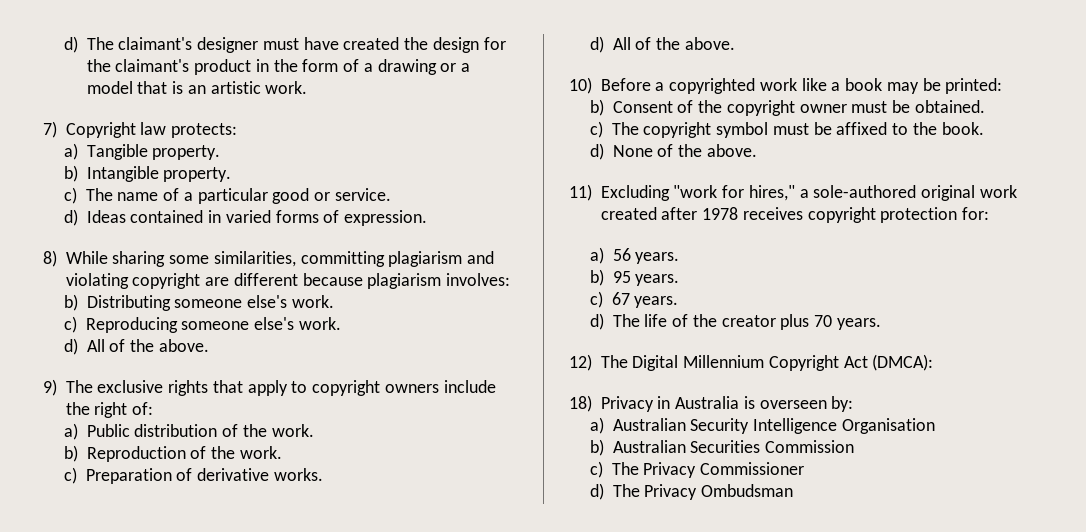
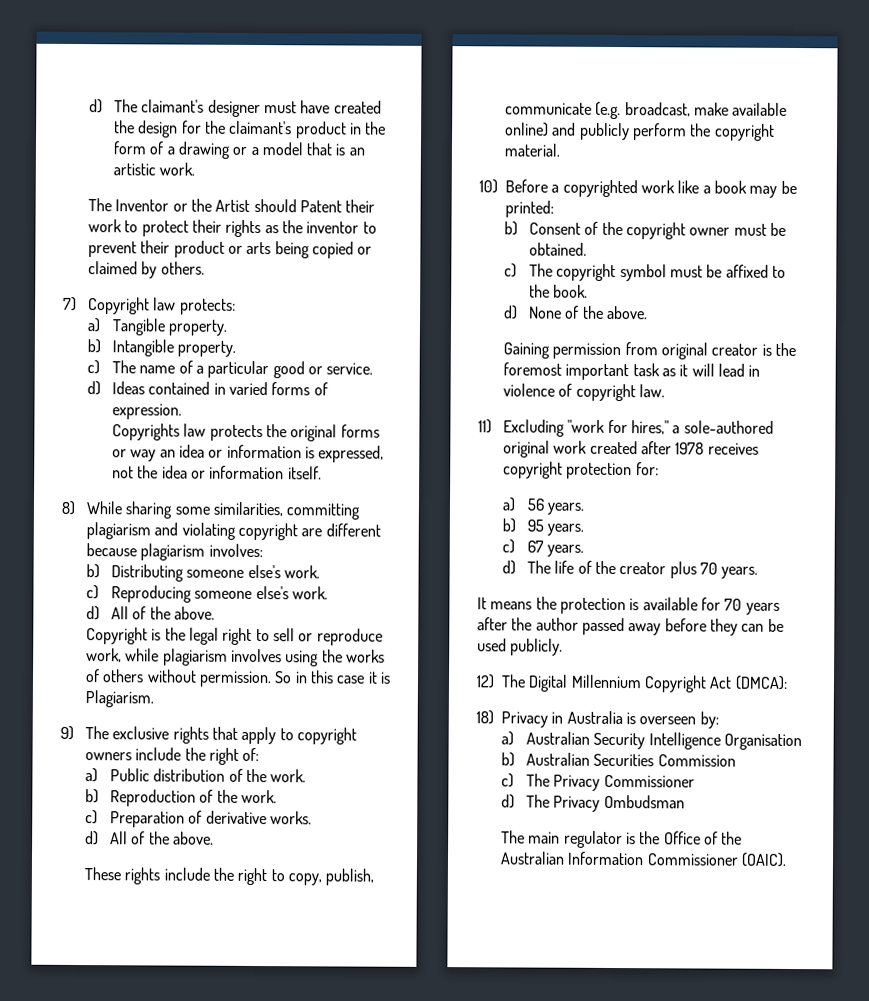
+ The Inventor or the Artist should Patent their work to protect their rights as the inventor to prevent their product or arts being copied or claimed by others.
+ Copyrights law protects the original forms or way an idea or information is expressed, not the idea or information itself.
+ Copyright is the legal right to sell or reproduce work, while plagiarism involves using the works of others without permission. So in this case it is Plagiarism.
+ These rights include the right to copy, publish, communicate (e.g. broadcast, make available online) and publicly perform the copyright material.
+ Gaining permission from original creator is the foremost important task as it will lead in violence of copyright law.
+ It means the protection is available for 70 years after the author passed away before they can be used publicly.
+ The main regulator is the Office of the Australian Information Commissioner (OAIC).

